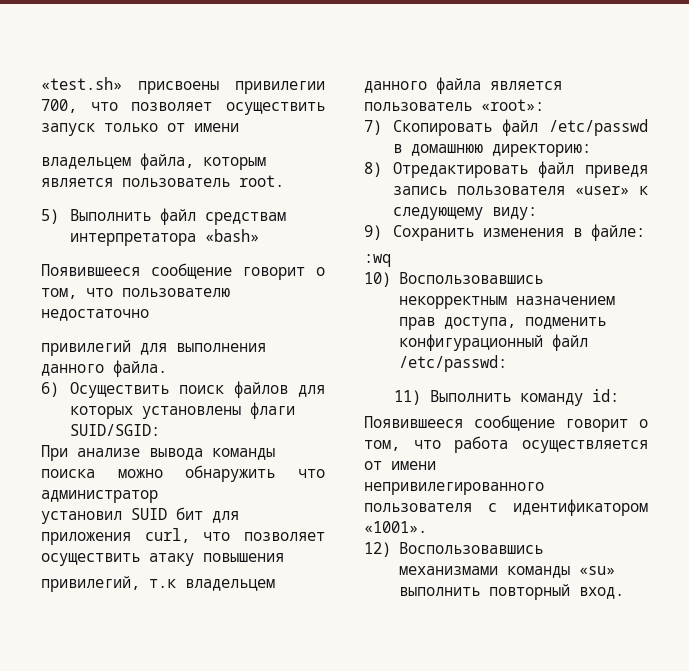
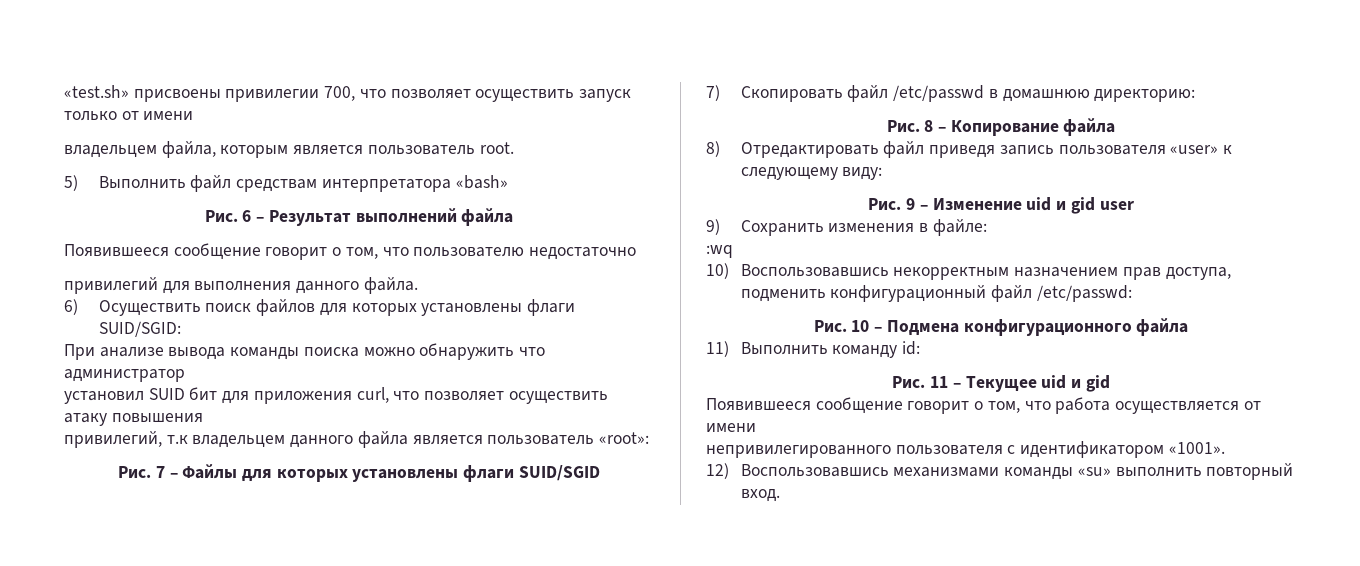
+ Рис. 6 – Результат выполнений файла
+ Рис. 7 – Файлы для которых установлены флаги SUID/SGID
+ Рис. 8 – Копирование файла
+ Рис. 9 – Изменение uid и gid user
+ Рис. 10 – Подмена конфигурационного файла
  11) Выполнить команду id:
+ Рис. 11 – Текущее uid и gid

